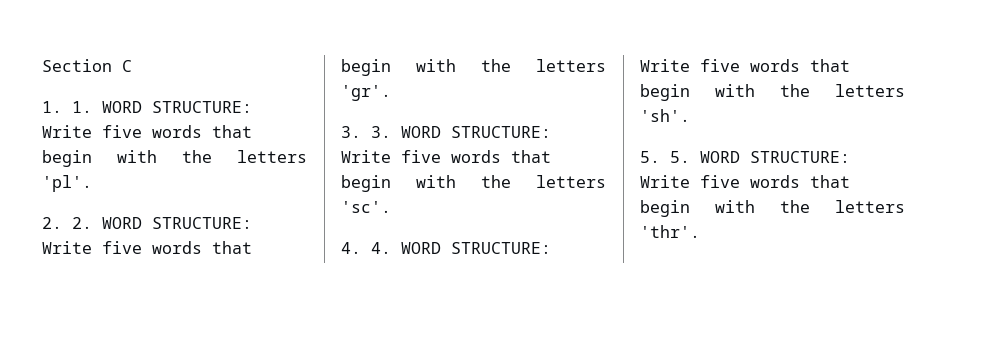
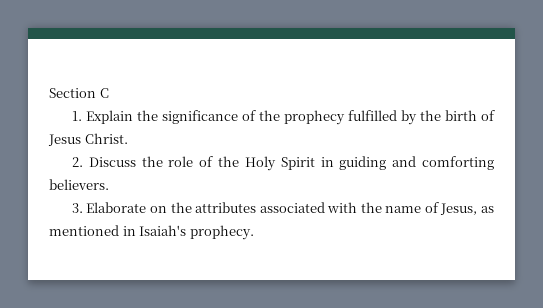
- 1. 1. WORD STRUCTURE: Write five words that begin with the letters 'pl'.
- 2. 2. WORD STRUCTURE: Write five words that begin with the letters 'gr'.
- 3. 3. WORD STRUCTURE: Write five words that begin with the letters 'sc'.
- 4. 4. WORD STRUCTURE: Write five words that begin with the letters 'sh'.
- 5. 5. WORD STRUCTURE: Write five words that begin with the letters 'thr'.
+ 1. Explain the significance of the prophecy fulfilled by the birth of Jesus Christ.
+ 2. Discuss the role of the Holy Spirit in guiding and comforting believers.
+ 3. Elaborate on the attributes associated with the name of Jesus, as mentioned in Isaiah's prophecy.

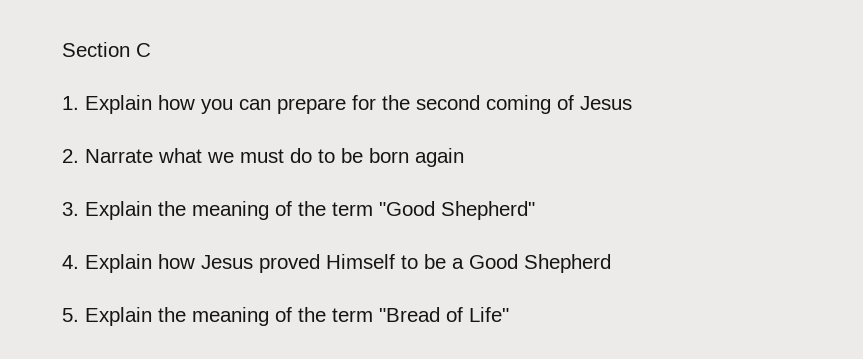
- 1. Explain the significance of the prophecy fulfilled by the birth of Jesus Christ.
- 2. Discuss the role of the Holy Spirit in guiding and comforting believers.
- 3. Elaborate on the attributes associated with the name of Jesus, as mentioned in Isaiah's prophecy.
+ 1. Explain how you can prepare for the second coming of Jesus
+ 2. Narrate what we must do to be born again
+ 3. Explain the meaning of the term "Good Shepherd"
+ 4. Explain how Jesus proved Himself to be a Good Shepherd
+ 5. Explain the meaning of the term "Bread of Life"

